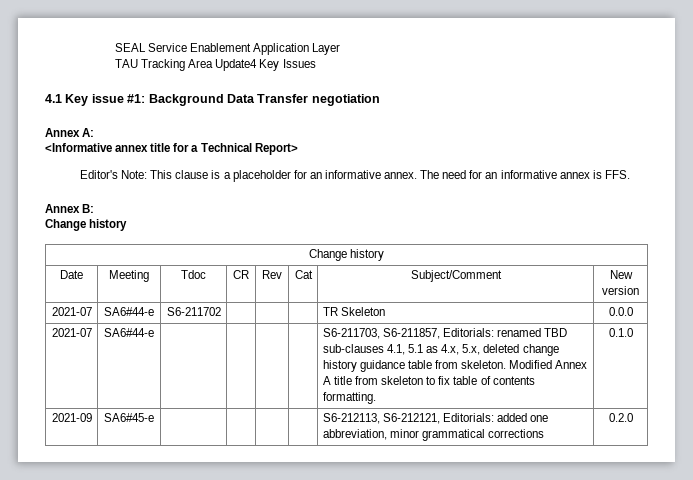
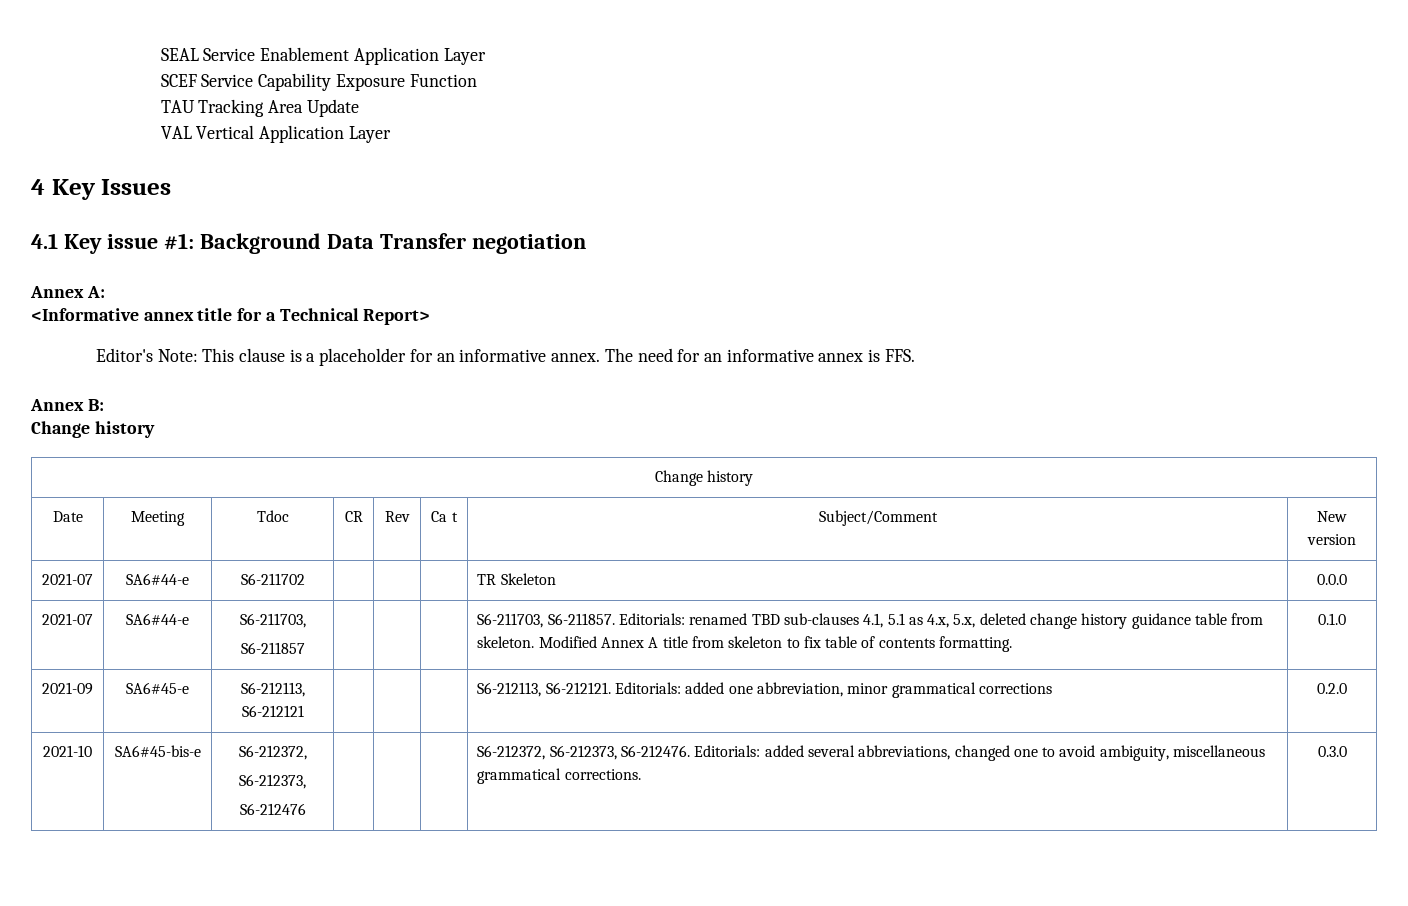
- TAU Tracking Area Update4 Key Issues
+ SCEF Service Capability Exposure Function
+ TAU Tracking Area Update
+ VAL Vertical Application Layer
+ 4 Key Issues
- Date | Meeting | Tdoc | CR | Rev | Cat | Subject/Comment | New version
+ Date | Meeting | Tdoc | CR | Rev | Ca t | Subject/Comment | New version
- 2021-07 | SA6#44-e | | | | | S6-211703, S6-211857, Editorials: renamed TBD sub-clauses 4.1, 5.1 as 4.x, 5.x, deleted change history guidance table from skeleton. Modified Annex A title from skeleton to fix table of contents formatting. | 0.1.0
+ 2021-07 | SA6#44-e | S6-211703,
+ S6-211857 | | | | S6-211703, S6-211857. Editorials: renamed TBD sub-clauses 4.1, 5.1 as 4.x, 5.x, deleted change history guidance table from skeleton. Modified Annex A title from skeleton to fix table of contents formatting. | 0.1.0
- 2021-09 | SA6#45-e | | | | | S6-212113, S6-212121, Editorials: added one abbreviation, minor grammatical corrections | 0.2.0
+ 2021-09 | SA6#45-e | S6-212113, S6-212121 | | | | S6-212113, S6-212121. Editorials: added one abbreviation, minor grammatical corrections | 0.2.0
+ 2021-10 | SA6#45-bis-e | S6-212372,
+ S6-212373,
+ S6-212476 | | | | S6-212372, S6-212373, S6-212476. Editorials: added several abbreviations, changed one to avoid ambiguity, miscellaneous grammatical corrections. | 0.3.0

